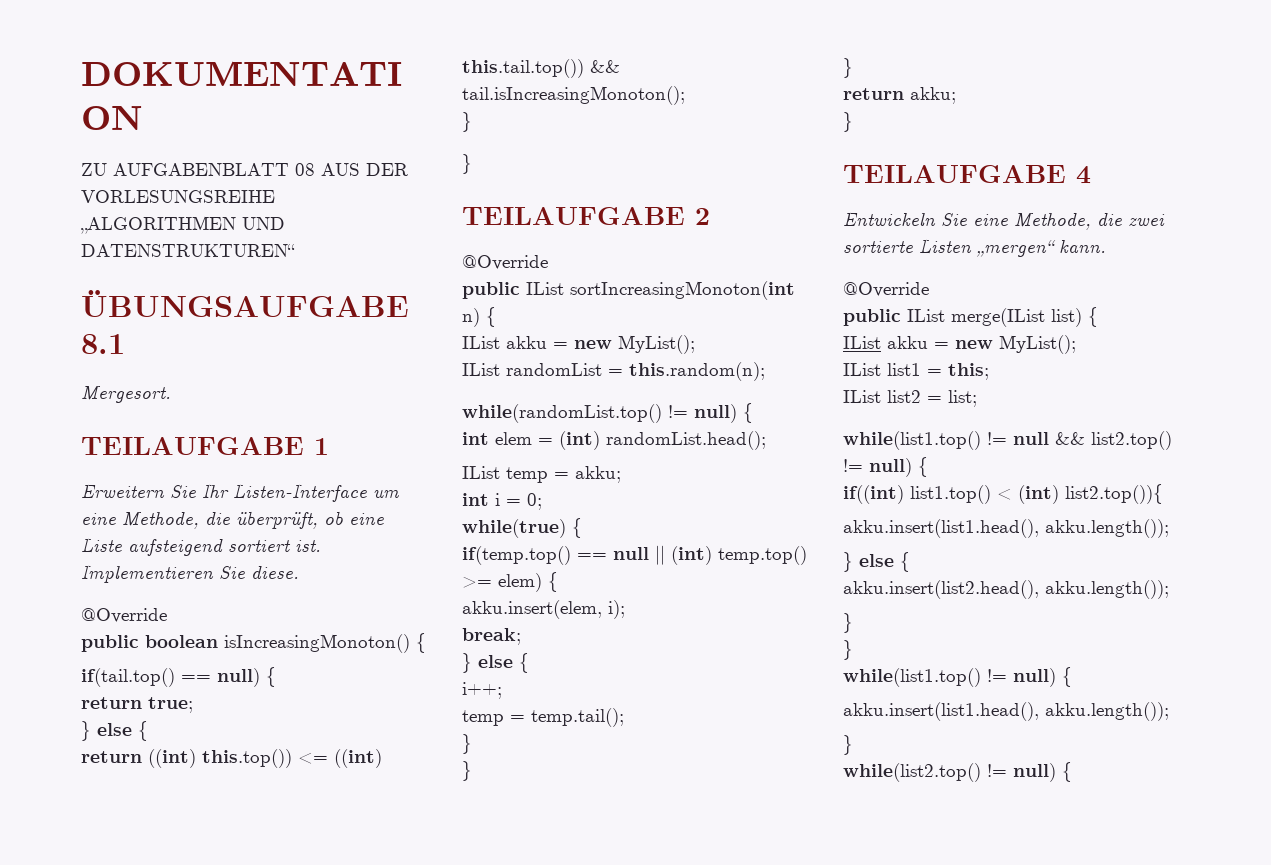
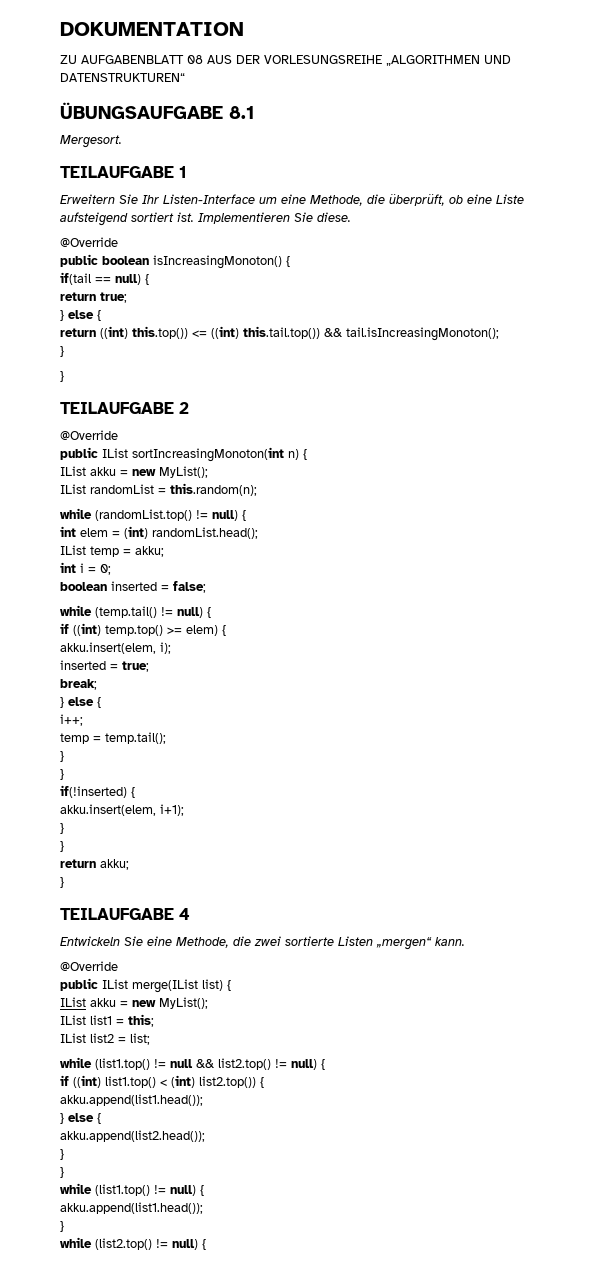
- if(tail.top() == null) {
+ if(tail == null) {
- while(randomList.top() != null) {
+ while (randomList.top() != null) {
- while(true) {
- if(temp.top() == null || (int) temp.top() >= elem) {
+ boolean inserted = false;
+ while (temp.tail() != null) {
+ if ((int) temp.top() >= elem) {
+ inserted = true;
+ if(!inserted) {
+ akku.insert(elem, i+1);
+ }
- while(list1.top() != null && list2.top() != null) {
+ while (list1.top() != null && list2.top() != null) {
- if((int) list1.top() < (int) list2.top()){
- akku.insert(list1.head(), akku.length());
+ if ((int) list1.top() < (int) list2.top()) {
+ akku.append(list1.head());
  } else {
- akku.insert(list2.head(), akku.length());
+ akku.append(list2.head());
  }
  }
- while(list1.top() != null) {
- akku.insert(list1.head(), akku.length());
+ while (list1.top() != null) {
+ akku.append(list1.head());
  }
- while(list2.top() != null) {
+ while (list2.top() != null) {

